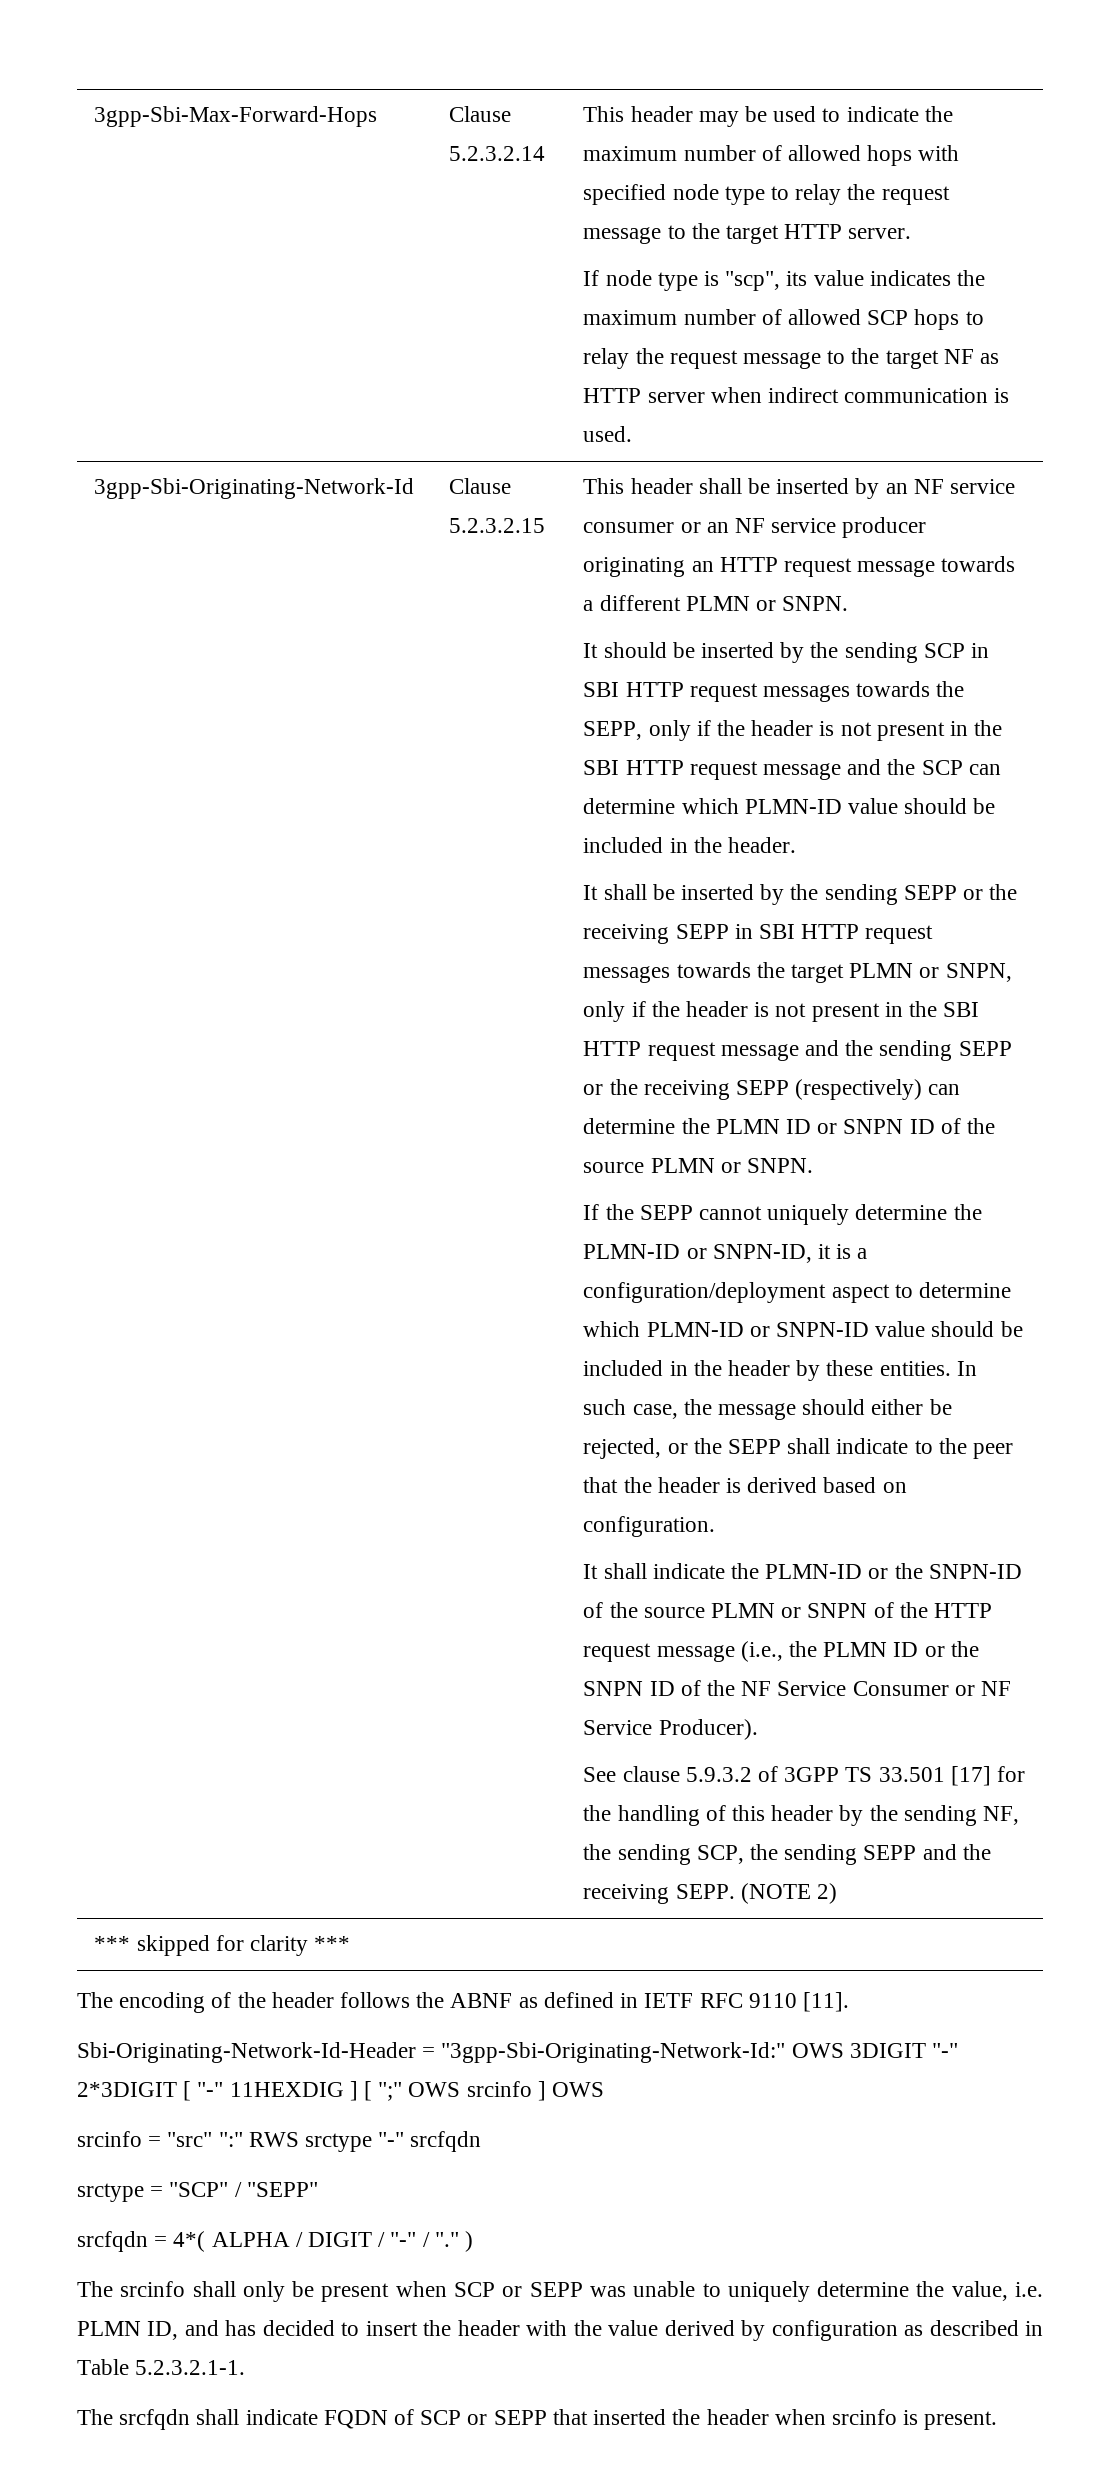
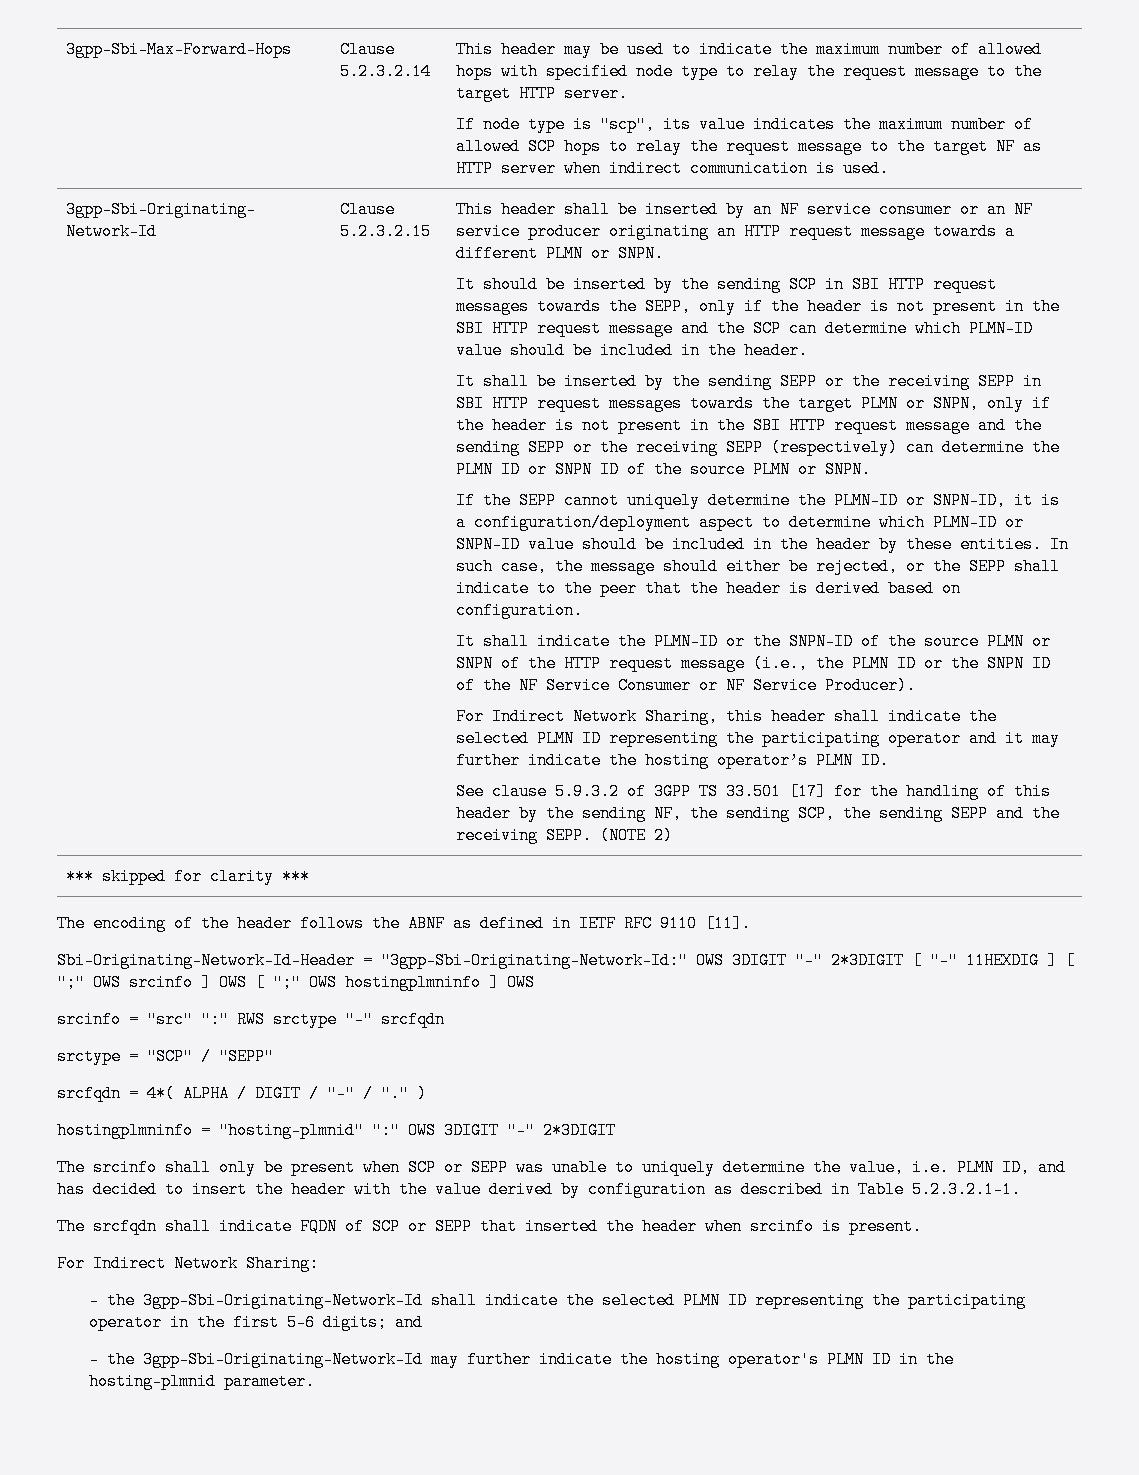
+ For Indirect Network Sharing, this header shall indicate the selected PLMN ID representing the participating operator and it may further indicate the hosting operator’s PLMN ID.
- Sbi-Originating-Network-Id-Header = "3gpp-Sbi-Originating-Network-Id:" OWS 3DIGIT "-" 2*3DIGIT [ "-" 11HEXDIG ] [ ";" OWS srcinfo ] OWS
+ Sbi-Originating-Network-Id-Header = "3gpp-Sbi-Originating-Network-Id:" OWS 3DIGIT "-" 2*3DIGIT [ "-" 11HEXDIG ] [ ";" OWS srcinfo ] OWS [ ";" OWS hostingplmninfo ] OWS
+ hostingplmninfo = "hosting-plmnid" ":" OWS 3DIGIT "-" 2*3DIGIT
+ For Indirect Network Sharing:
+ - the 3gpp-Sbi-Originating-Network-Id shall indicate the selected PLMN ID representing the participating operator in the first 5-6 digits; and
+ - the 3gpp-Sbi-Originating-Network-Id may further indicate the hosting operator's PLMN ID in the hosting-plmnid parameter.

